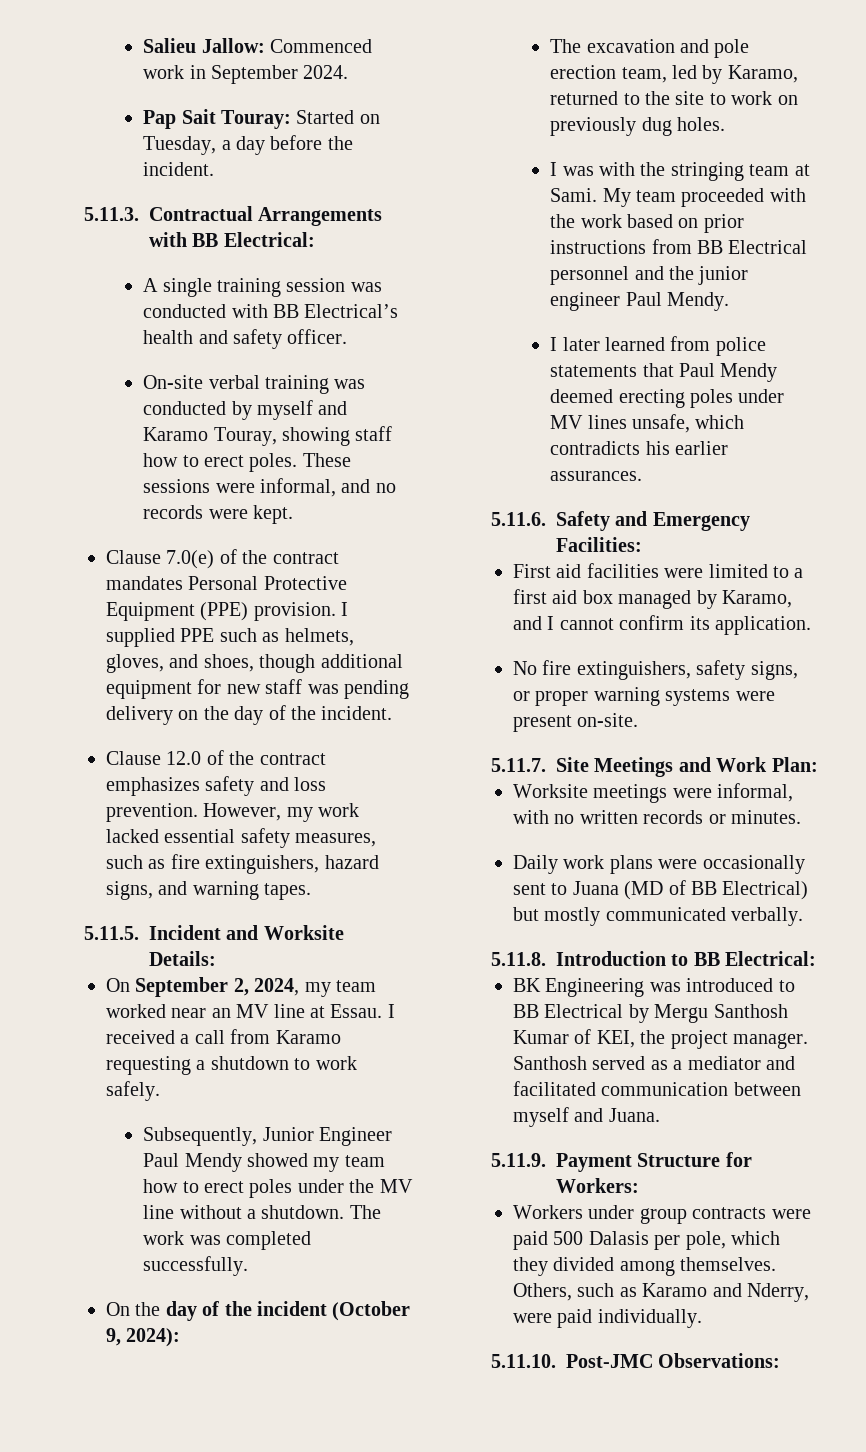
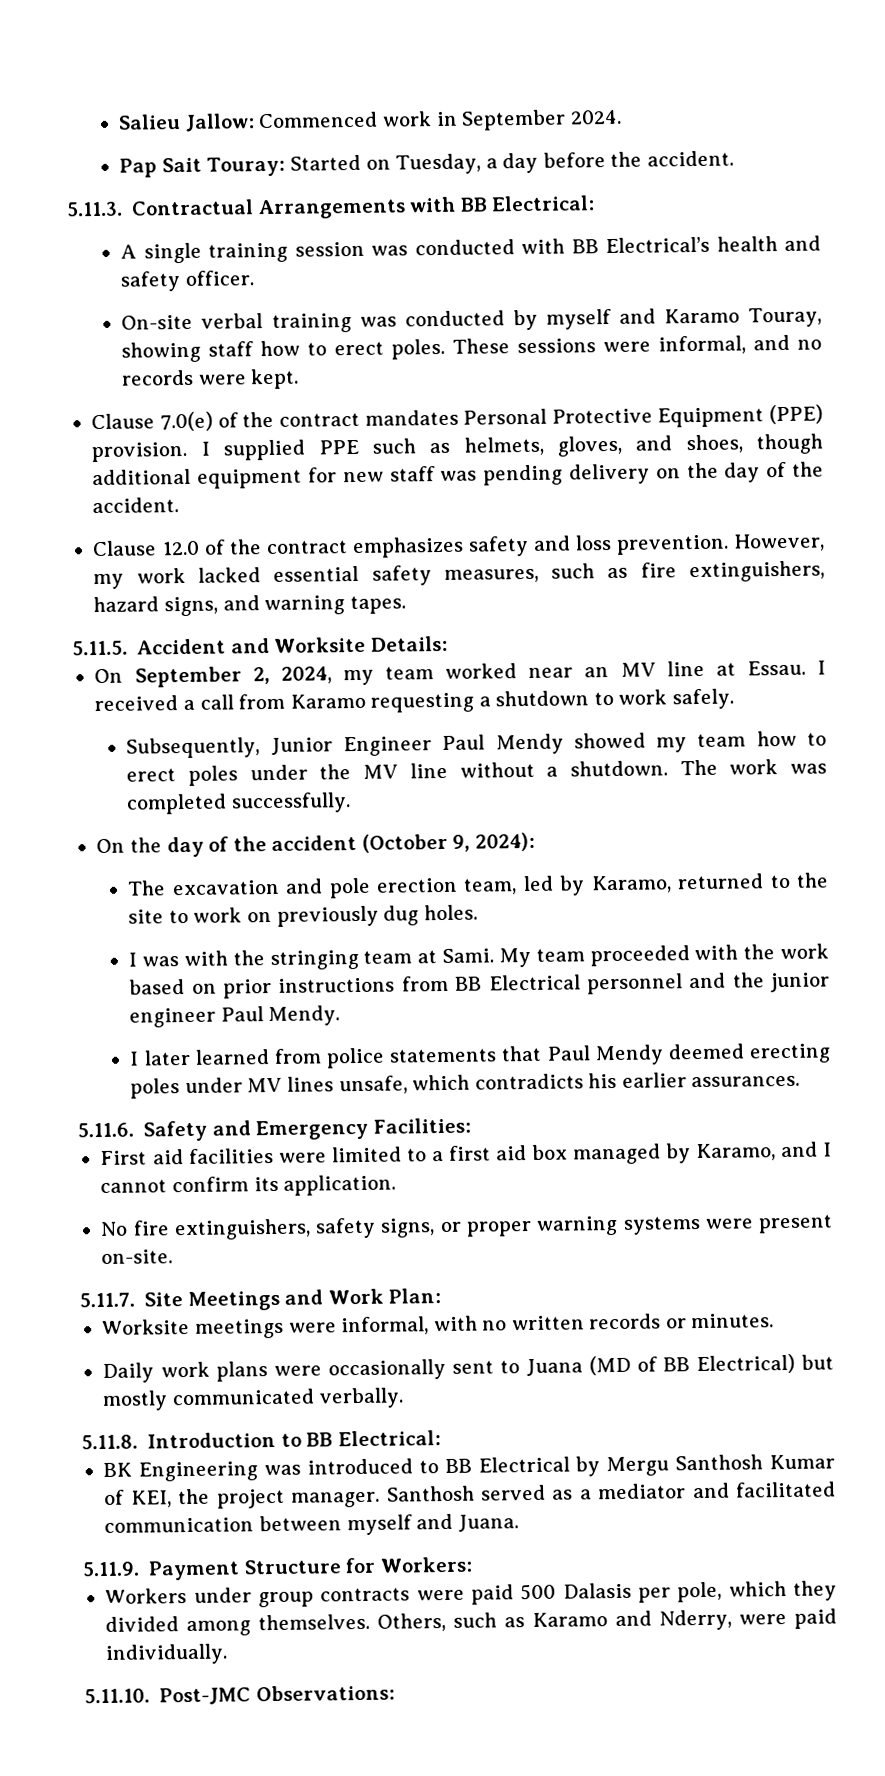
- Pap Sait Touray: Started on Tuesday, a day before the incident.
+ Pap Sait Touray: Started on Tuesday, a day before the accident.
- I supplied PPE such as helmets, gloves, and shoes, though additional equipment for new staff was pending delivery on the day of the incident.
+ I supplied PPE such as helmets, gloves, and shoes, though additional equipment for new staff was pending delivery on the day of the accident.
- 5.11.5. Incident and Worksite Details:
+ 5.11.5. Accident and Worksite Details:
- On the day of the incident (October 9, 2024):
+ On the day of the accident (October 9, 2024):

